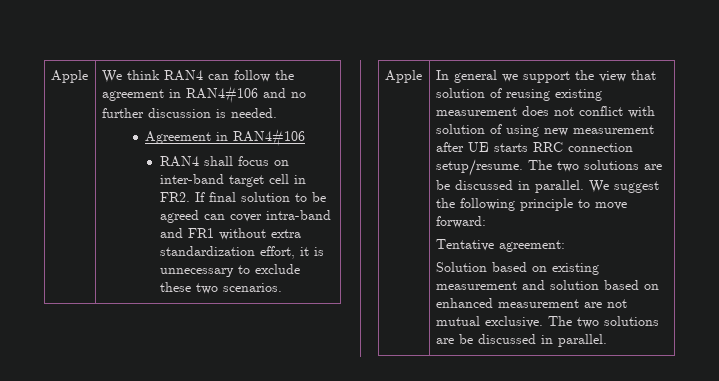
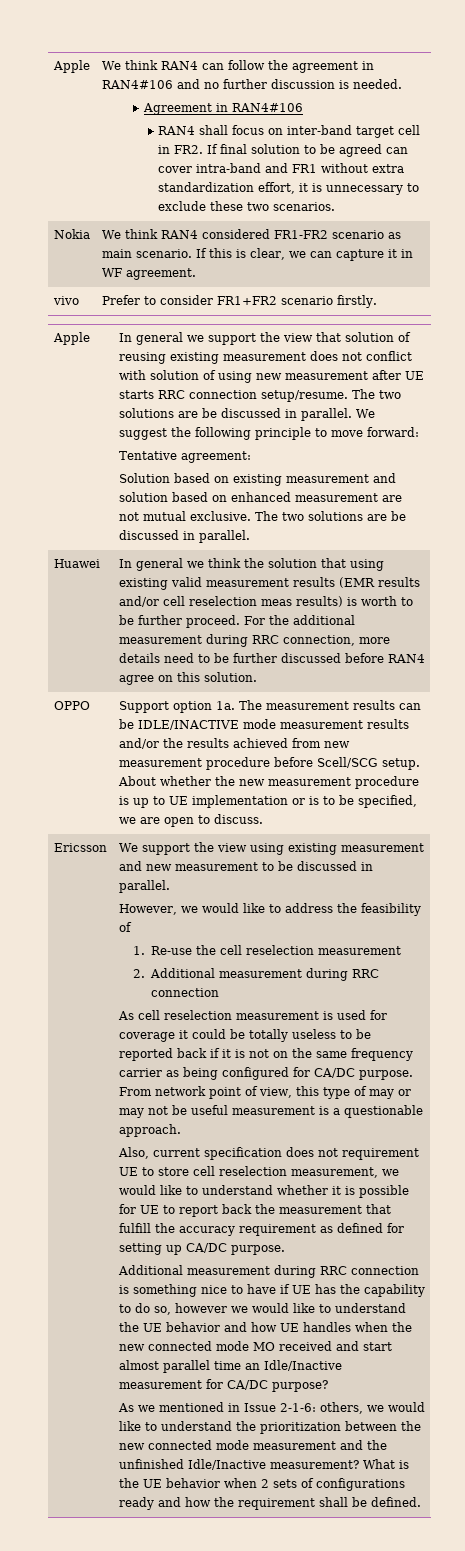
+ Nokia | We think RAN4 considered FR1-FR2 scenario as main scenario. If this is clear, we can capture it in WF agreement.
+ vivo | Prefer to consider FR1+FR2 scenario firstly.
+ Huawei | In general we think the solution that using existing valid measurement results (EMR results and/or cell reselection meas results) is worth to be further proceed. For the additional measurement during RRC connection, more details need to be further discussed before RAN4 agree on this solution.
+ OPPO | Support option 1a. The measurement results can be IDLE/INACTIVE mode measurement results and/or the results achieved from new measurement procedure before Scell/SCG setup. About whether the new measurement procedure is up to UE implementation or is to be specified, we are open to discuss.
+ Ericsson | We support the view using existing measurement and new measurement to be discussed in parallel.
+ However, we would like to address the feasibility of
+ 1. Re-use the cell reselection measurement
+ 2. Additional measurement during RRC connection
+ As cell reselection measurement is used for coverage it could be totally useless to be reported back if it is not on the same frequency carrier as being configured for CA/DC purpose. From network point of view, this type of may or may not be useful measurement is a questionable approach.
+ Also, current specification does not requirement UE to store cell reselection measurement, we would like to understand whether it is possible for UE to report back the measurement that fulfill the accuracy requirement as defined for setting up CA/DC purpose.
+ Additional measurement during RRC connection is something nice to have if UE has the capability to do so, however we would like to understand the UE behavior and how UE handles when the new connected mode MO received and start almost parallel time an Idle/Inactive measurement for CA/DC purpose?
+ As we mentioned in Issue 2-1-6: others, we would like to understand the prioritization between the new connected mode measurement and the unfinished Idle/Inactive measurement? What is the UE behavior when 2 sets of configurations ready and how the requirement shall be defined.

